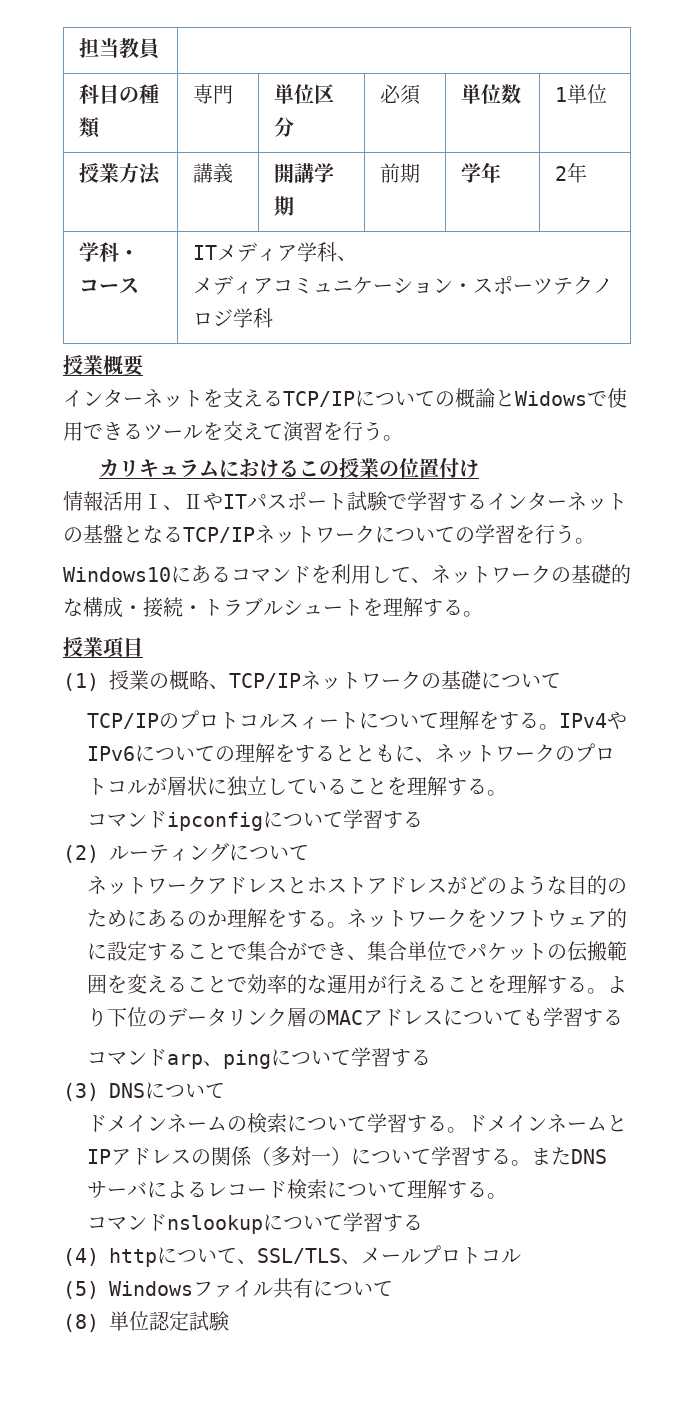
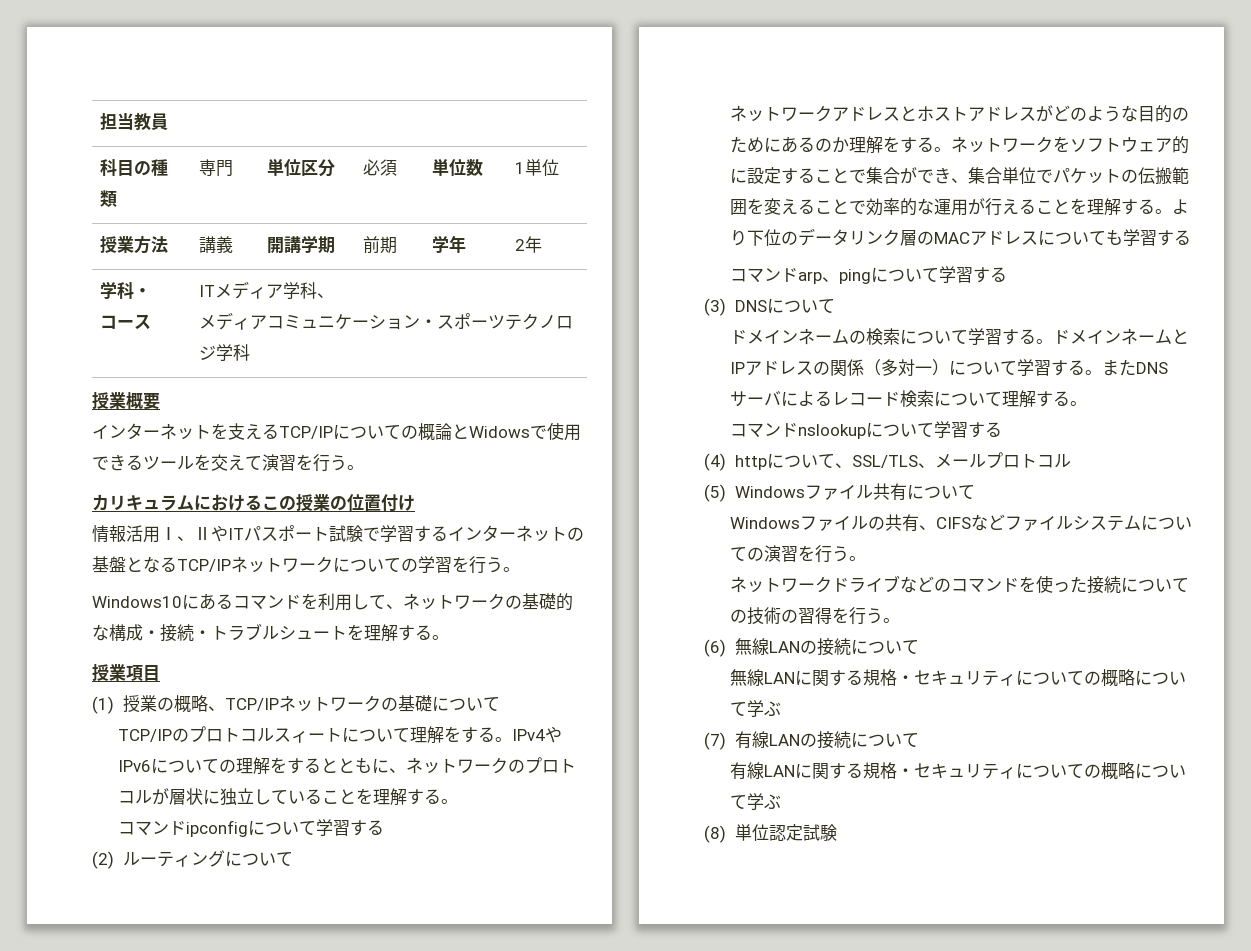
+ Windowsファイルの共有、CIFSなどファイルシステムについての演習を行う。
+ ネットワークドライブなどのコマンドを使った接続についての技術の習得を行う。
+ (6)無線LANの接続について
+ 無線LANに関する規格・セキュリティについての概略について学ぶ
+ (7)有線LANの接続について
+ 有線LANに関する規格・セキュリティについての概略について学ぶ

